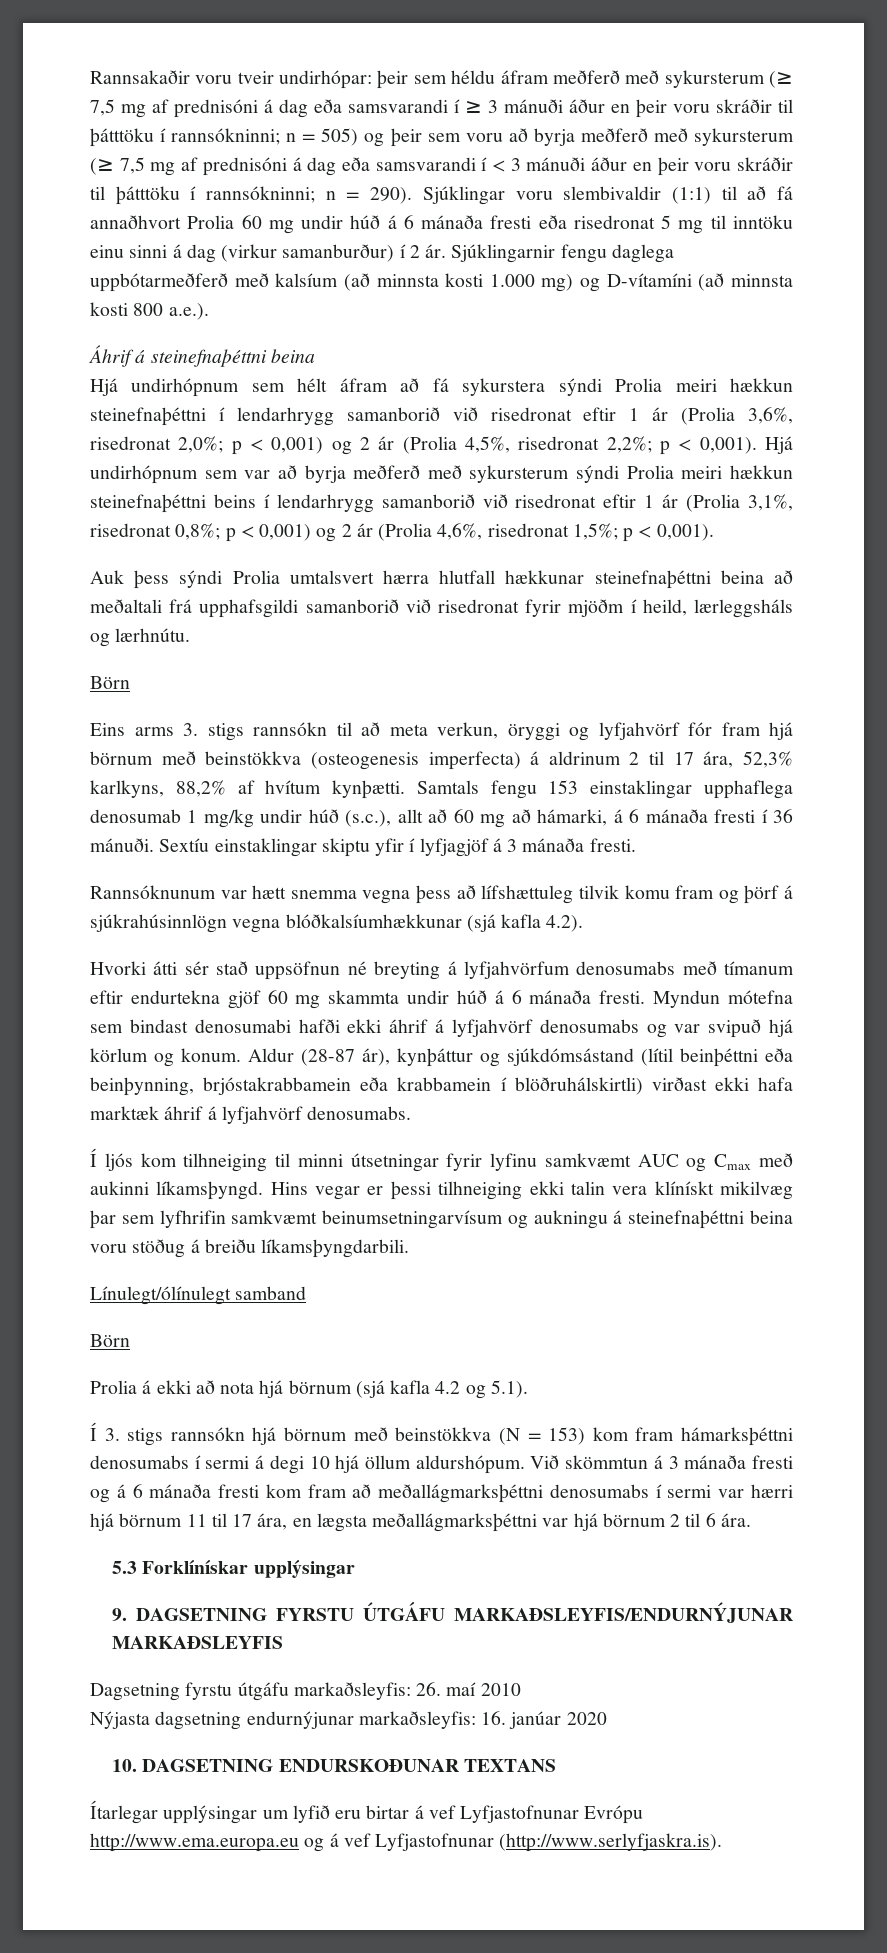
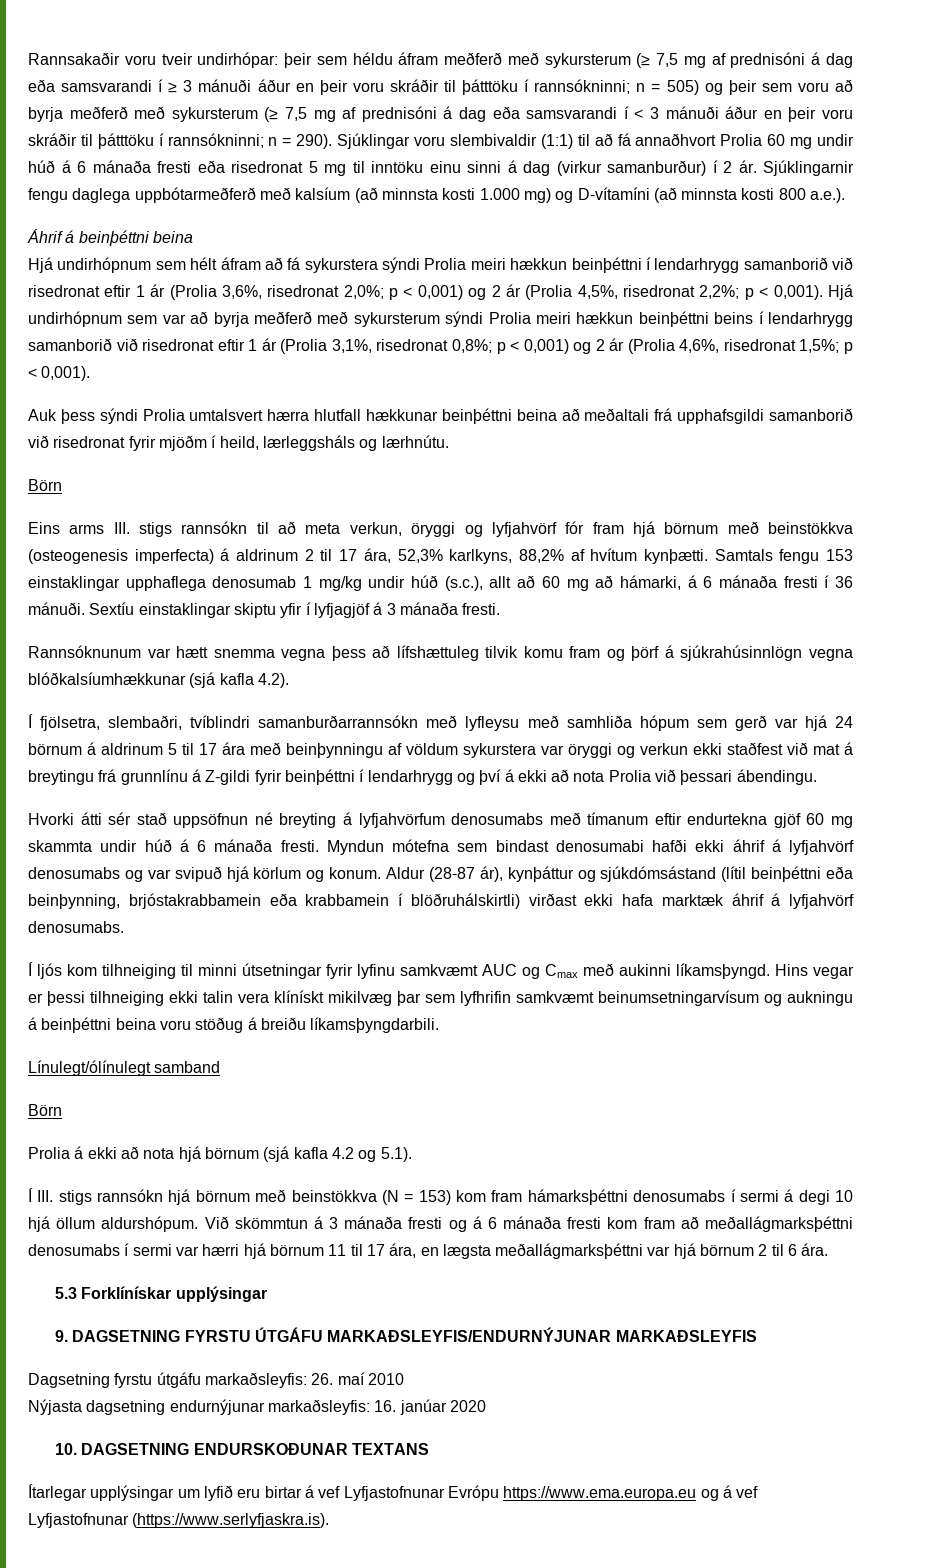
- Áhrif á steinefnaþéttni beina
+ Áhrif á beinþéttni beina
- Hjá undirhópnum sem hélt áfram að fá sykurstera sýndi Prolia meiri hækkun steinefnaþéttni í lendarhrygg samanborið við risedronat eftir 1 ár (Prolia 3,6%, risedronat 2,0%; p < 0,001) og 2 ár (Prolia 4,5%, risedronat 2,2%; p < 0,001).
+ Hjá undirhópnum sem hélt áfram að fá sykurstera sýndi Prolia meiri hækkun beinþéttni í lendarhrygg samanborið við risedronat eftir 1 ár (Prolia 3,6%, risedronat 2,0%; p < 0,001) og 2 ár (Prolia 4,5%, risedronat 2,2%; p < 0,001).
- Hjá undirhópnum sem var að byrja meðferð með sykursterum sýndi Prolia meiri hækkun steinefnaþéttni beins í lendarhrygg samanborið við risedronat eftir 1 ár (Prolia 3,1%, risedronat 0,8%; p < 0,001) og 2 ár (Prolia 4,6%, risedronat 1,5%; p < 0,001).
+ Hjá undirhópnum sem var að byrja meðferð með sykursterum sýndi Prolia meiri hækkun beinþéttni beins í lendarhrygg samanborið við risedronat eftir 1 ár (Prolia 3,1%, risedronat 0,8%; p < 0,001) og 2 ár (Prolia 4,6%, risedronat 1,5%; p < 0,001).
- Auk þess sýndi Prolia umtalsvert hærra hlutfall hækkunar steinefnaþéttni beina að meðaltali frá upphafsgildi samanborið við risedronat fyrir mjöðm í heild, lærleggsháls og lærhnútu.
+ Auk þess sýndi Prolia umtalsvert hærra hlutfall hækkunar beinþéttni beina að meðaltali frá upphafsgildi samanborið við risedronat fyrir mjöðm í heild, lærleggsháls og lærhnútu.
- Eins arms 3. stigs rannsókn til að meta verkun, öryggi og lyfjahvörf fór fram hjá börnum með beinstökkva (osteogenesis imperfecta) á aldrinum 2 til 17 ára, 52,3% karlkyns, 88,2% af hvítum kynþætti.
+ Eins arms III. stigs rannsókn til að meta verkun, öryggi og lyfjahvörf fór fram hjá börnum með beinstökkva (osteogenesis imperfecta) á aldrinum 2 til 17 ára, 52,3% karlkyns, 88,2% af hvítum kynþætti.
+ Í fjölsetra, slembaðri, tvíblindri samanburðarrannsókn með lyfleysu með samhliða hópum sem gerð var hjá 24 börnum á aldrinum 5 til 17 ára með beinþynningu af völdum sykurstera var öryggi og verkun ekki staðfest við mat á breytingu frá grunnlínu á Z-gildi fyrir beinþéttni í lendarhrygg og því á ekki að nota Prolia við þessari ábendingu.
- Hins vegar er þessi tilhneiging ekki talin vera klínískt mikilvæg þar sem lyfhrifin samkvæmt beinumsetningarvísum og aukningu á steinefnaþéttni beina voru stöðug á breiðu líkamsþyngdarbili.
+ Hins vegar er þessi tilhneiging ekki talin vera klínískt mikilvæg þar sem lyfhrifin samkvæmt beinumsetningarvísum og aukningu á beinþéttni beina voru stöðug á breiðu líkamsþyngdarbili.
- Í 3. stigs rannsókn hjá börnum með beinstökkva (N = 153) kom fram hámarksþéttni denosumabs í sermi á degi 10 hjá öllum aldurshópum.
+ Í III. stigs rannsókn hjá börnum með beinstökkva (N = 153) kom fram hámarksþéttni denosumabs í sermi á degi 10 hjá öllum aldurshópum.
- Ítarlegar upplýsingar um lyfið eru birtar á vef Lyfjastofnunar Evrópu http://www.ema.europa.eu og á vef Lyfjastofnunar (http://www.serlyfjaskra.is).
+ Ítarlegar upplýsingar um lyfið eru birtar á vef Lyfjastofnunar Evrópu https://www.ema.europa.eu og á vef Lyfjastofnunar (https://www.serlyfjaskra.is).

